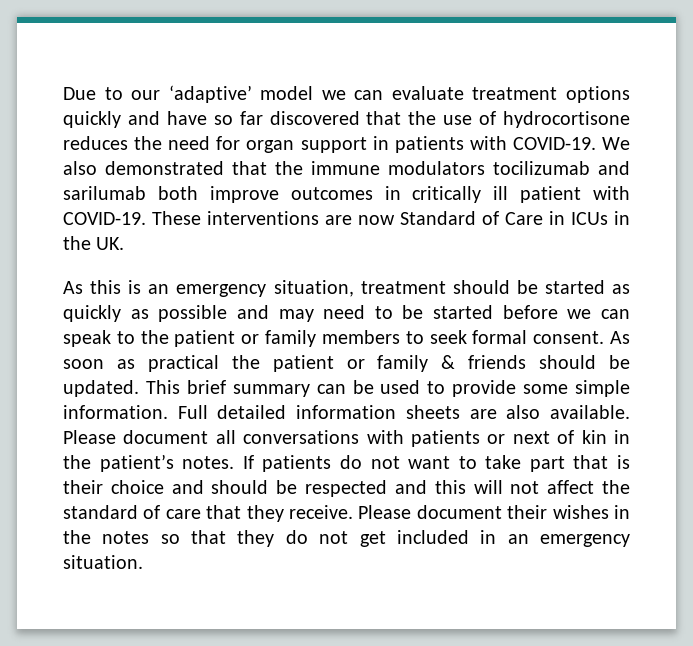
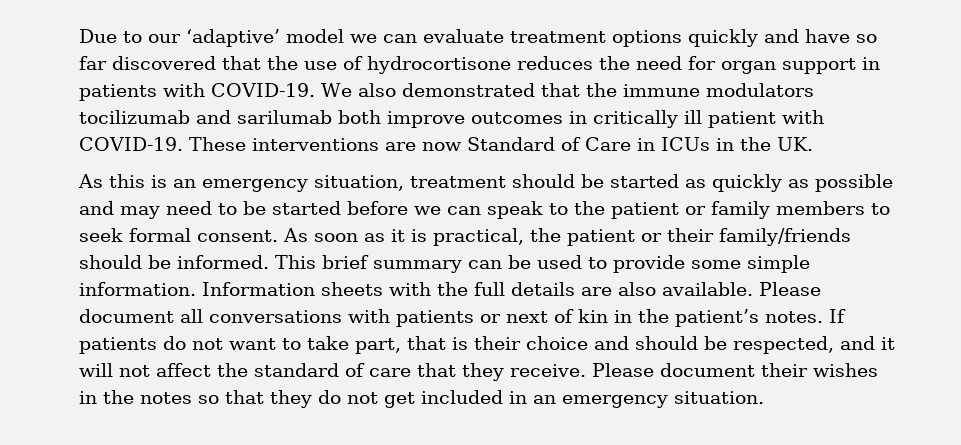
- As soon as practical the patient or family & friends should be updated.
+ As soon as it is practical, the patient or their family/friends should be informed.
- Full detailed information sheets are also available.
+ Information sheets with the full details are also available.
- If patients do not want to take part that is their choice and should be respected and this will not affect the standard of care that they receive.
+ If patients do not want to take part, that is their choice and should be respected, and it will not affect the standard of care that they receive.

